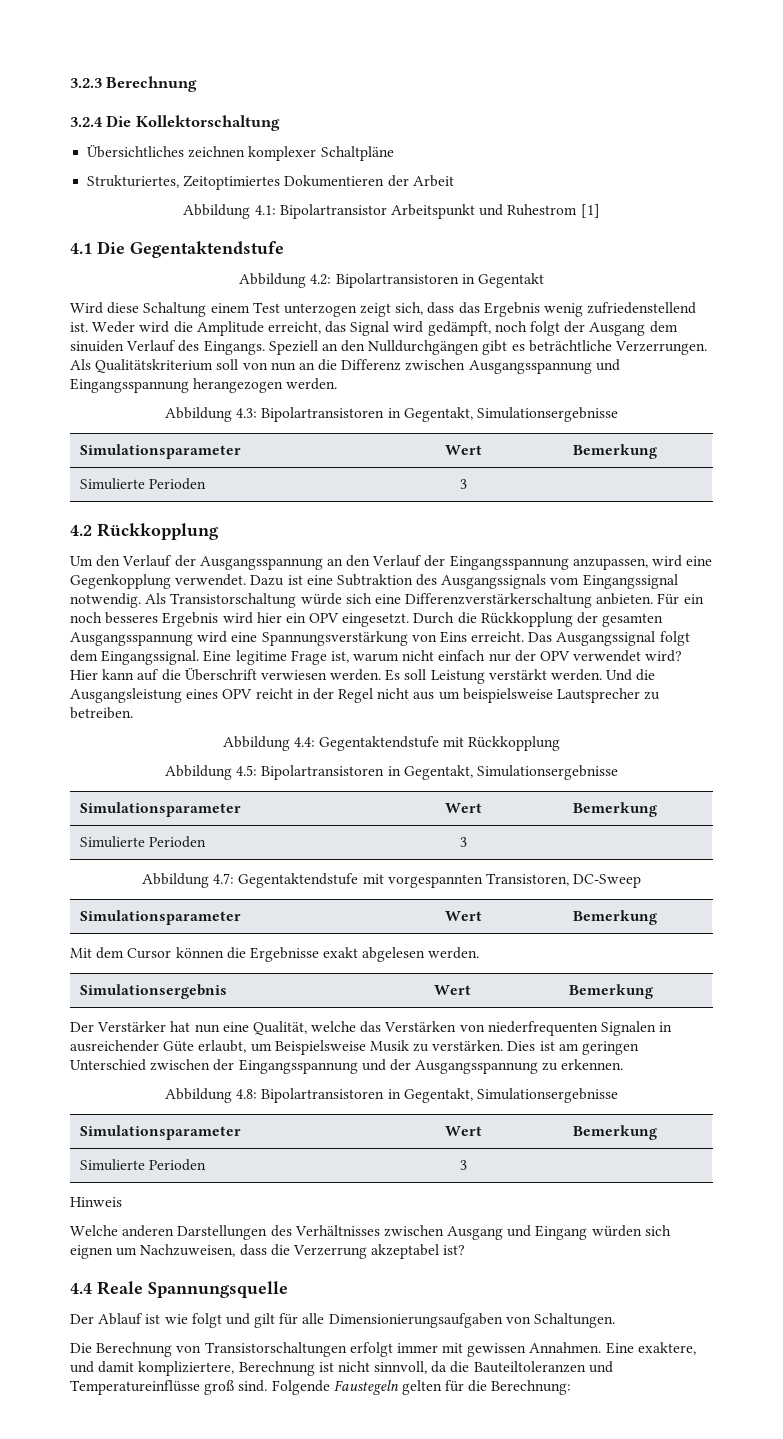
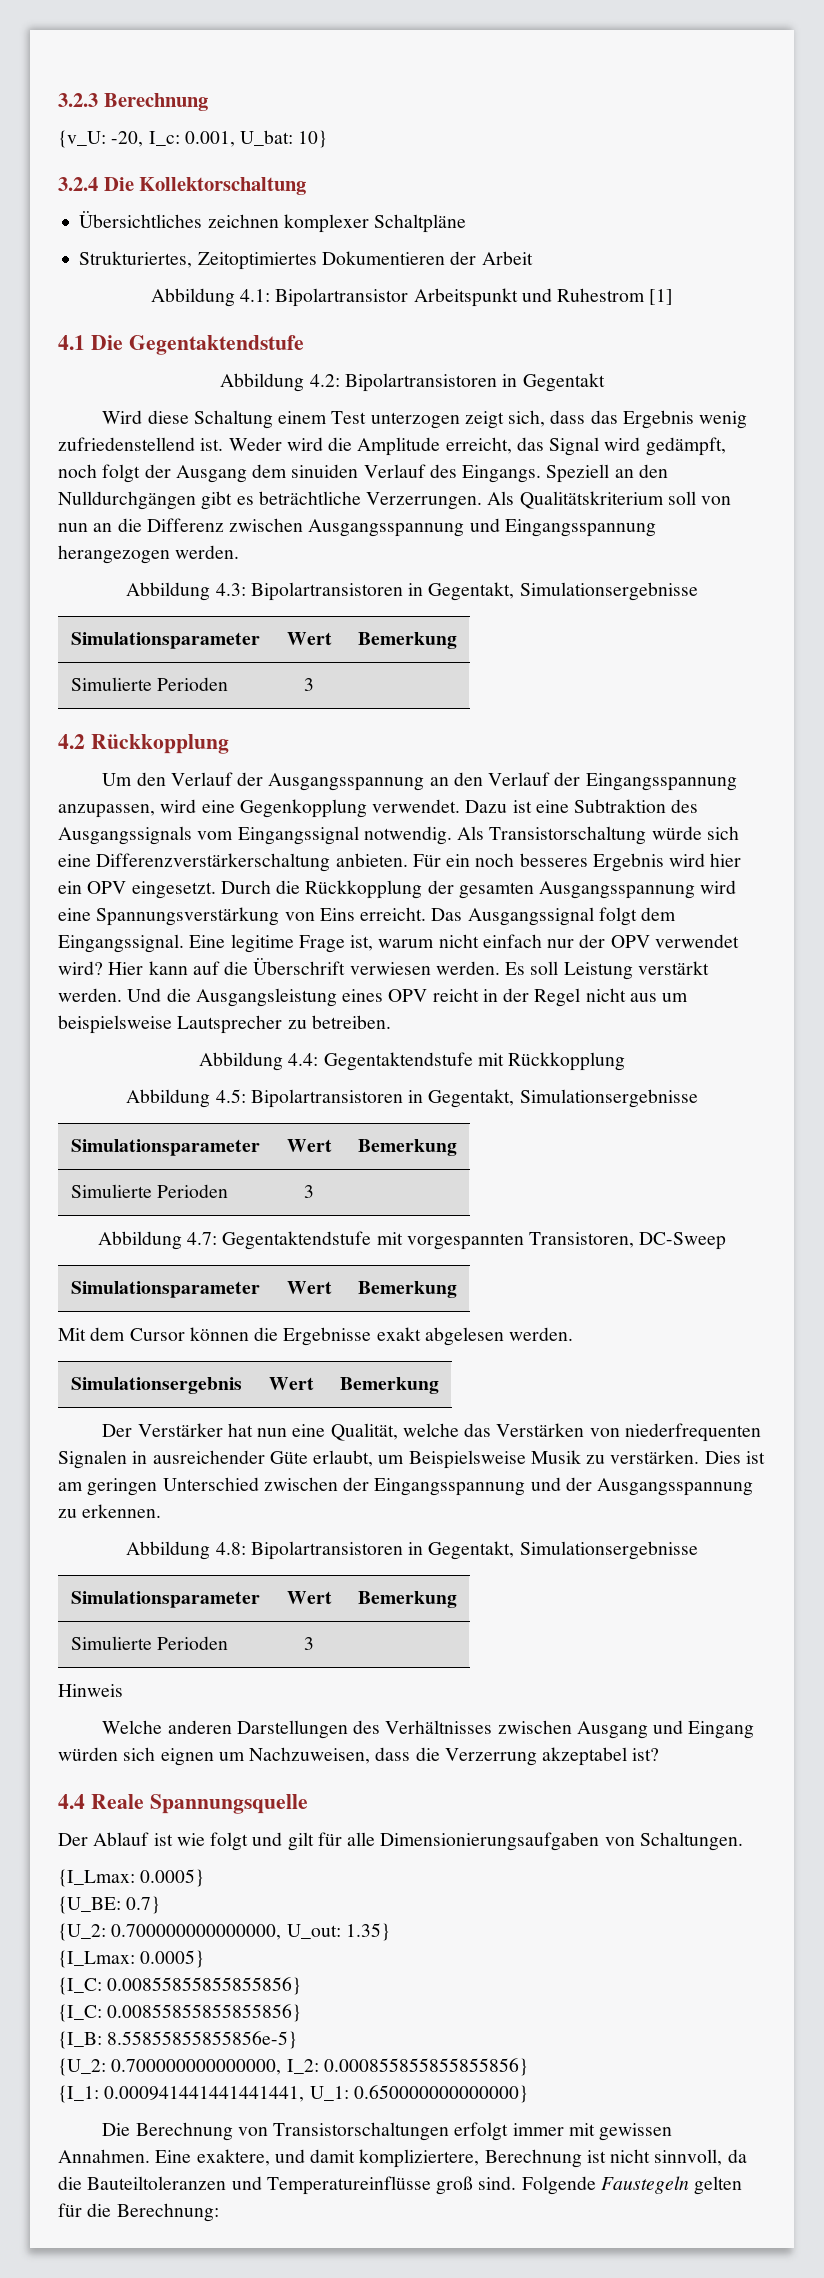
+ {v_U: -20, I_c: 0.001, U_bat: 10}
  Der Ablauf ist wie folgt und gilt für alle Dimensionierungsaufgaben von Schaltungen.
+ {I_Lmax: 0.0005}
+ {U_BE: 0.7}
+ {U_2: 0.700000000000000, U_out: 1.35}
+ {I_Lmax: 0.0005}
+ {I_C: 0.00855855855855856}
+ {I_C: 0.00855855855855856}
+ {I_B: 8.55855855855856e-5}
+ {U_2: 0.700000000000000, I_2: 0.000855855855855856}
+ {I_1: 0.000941441441441441, U_1: 0.650000000000000}

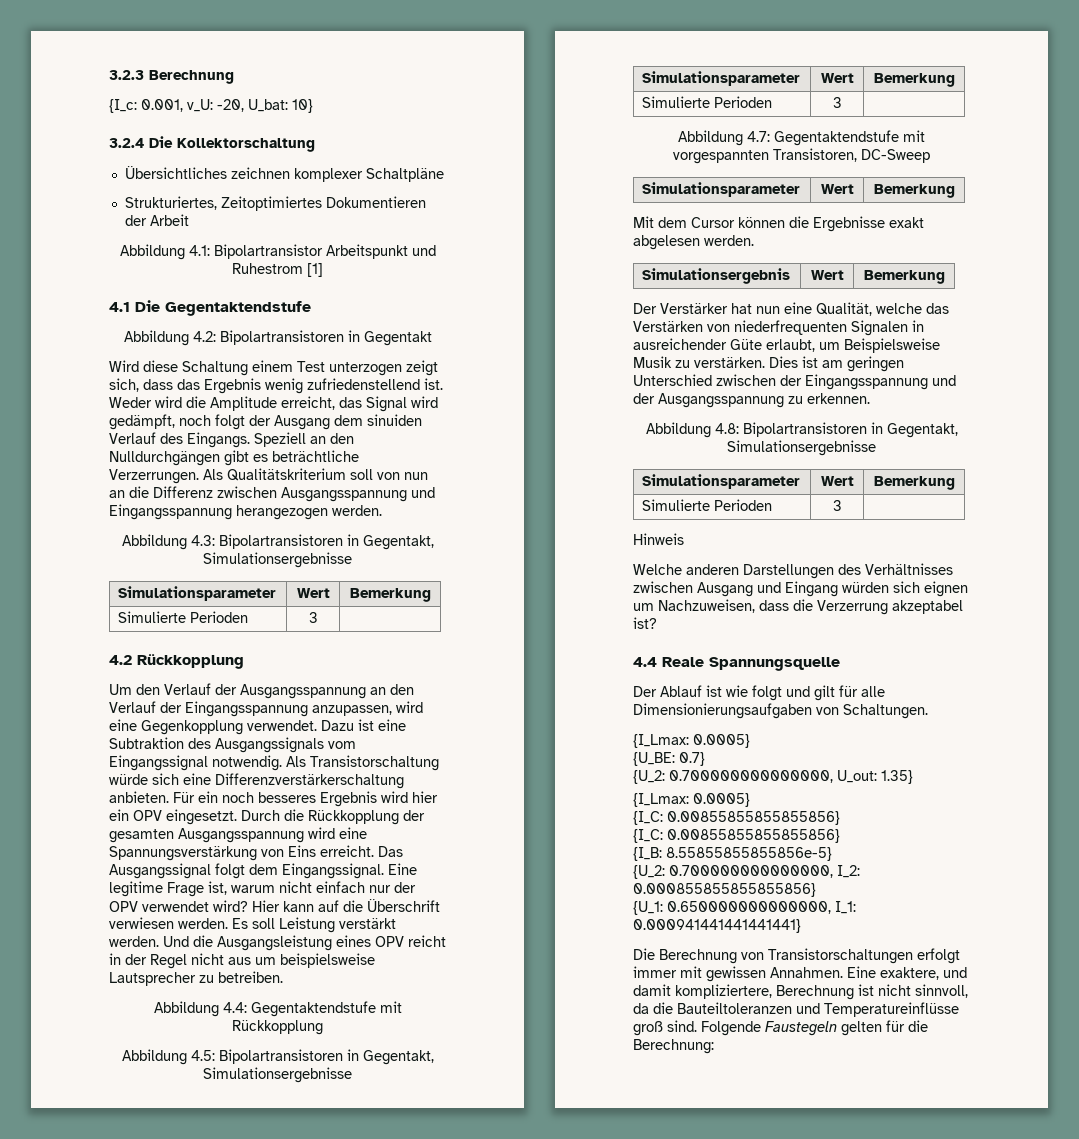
- {v_U: -20, I_c: 0.001, U_bat: 10}
+ {I_c: 0.001, v_U: -20, U_bat: 10}
- {I_1: 0.000941441441441441, U_1: 0.650000000000000}
+ {U_1: 0.650000000000000, I_1: 0.000941441441441441}

